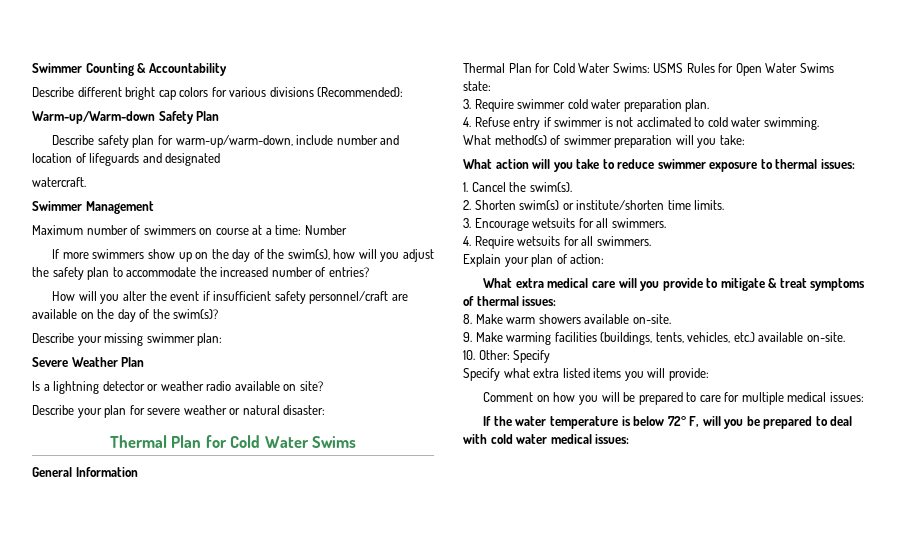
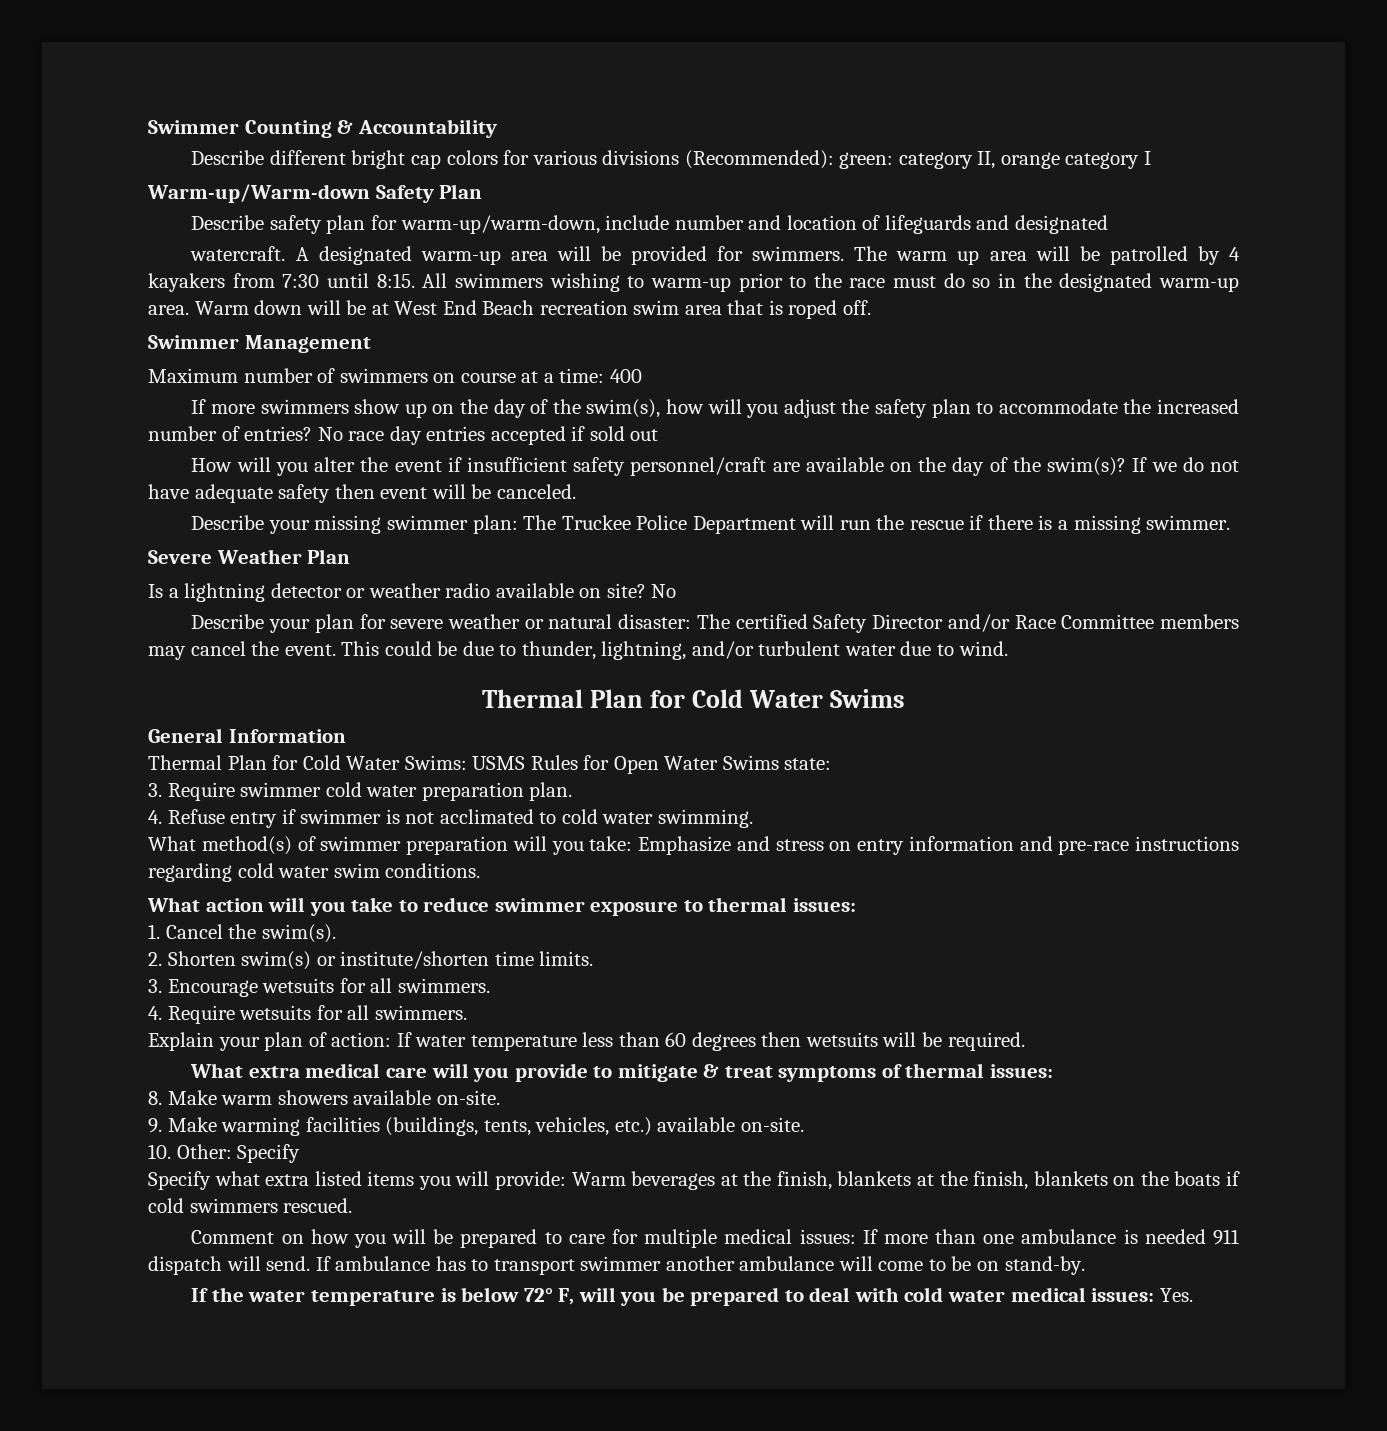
- Describe different bright cap colors for various divisions (Recommended):
+ Describe different bright cap colors for various divisions (Recommended): green: category II, orange category I
+ A designated warm-up area will be provided for swimmers. The warm up area will be patrolled by 4 kayakers from 7:30 until 8:15. All swimmers wishing to warm-up prior to the race must do so in the designated warm-up area. Warm down will be at West End Beach recreation swim area that is roped off.
- Maximum number of swimmers on course at a time: Number
+ Maximum number of swimmers on course at a time: 400
+ No race day entries accepted if sold out
+ If we do not have adequate safety then event will be canceled.
- Describe your missing swimmer plan:
+ Describe your missing swimmer plan: The Truckee Police Department will run the rescue if there is a missing swimmer.
- Is a lightning detector or weather radio available on site?
+ Is a lightning detector or weather radio available on site? No
- Describe your plan for severe weather or natural disaster:
+ Describe your plan for severe weather or natural disaster: The certified Safety Director and/or Race Committee members may cancel the event. This could be due to thunder, lightning, and/or turbulent water due to wind.
- What method(s) of swimmer preparation will you take:
+ What method(s) of swimmer preparation will you take: Emphasize and stress on entry information and pre-race instructions regarding cold water swim conditions.
- Explain your plan of action:
+ Explain your plan of action: If water temperature less than 60 degrees then wetsuits will be required.
- Specify what extra listed items you will provide:
+ Specify what extra listed items you will provide: Warm beverages at the finish, blankets at the finish, blankets on the boats if cold swimmers rescued.
- Comment on how you will be prepared to care for multiple medical issues:
+ Comment on how you will be prepared to care for multiple medical issues: If more than one ambulance is needed 911 dispatch will send. If ambulance has to transport swimmer another ambulance will come to be on stand-by.
- If the water temperature is below 72° F, will you be prepared to deal with cold water medical issues:
+ If the water temperature is below 72° F, will you be prepared to deal with cold water medical issues: Yes.

